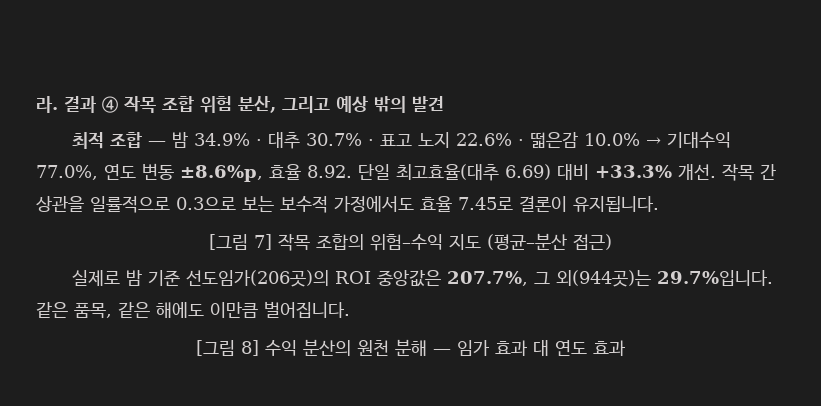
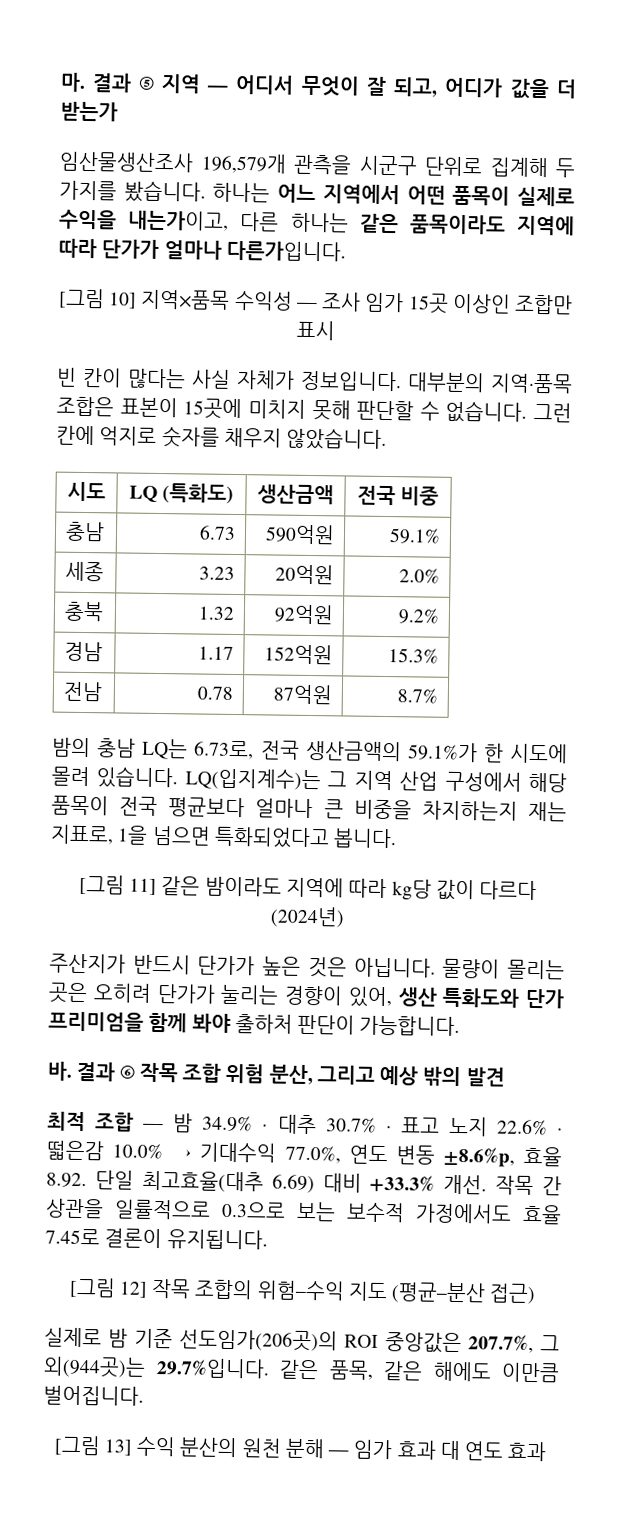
- 라. 결과 ④ 작목 조합 위험 분산, 그리고 예상 밖의 발견
+ 마. 결과 ⑤ 지역 — 어디서 무엇이 잘 되고, 어디가 값을 더 받는가
+ 임산물생산조사 196,579개 관측을 시군구 단위로 집계해 두 가지를 봤습니다. 하나는 어느 지역에서 어떤 품목이 실제로 수익을 내는가이고, 다른 하나는 같은 품목이라도 지역에 따라 단가가 얼마나 다른가입니다.
+ [그림 10] 지역×품목 수익성 — 조사 임가 15곳 이상인 조합만 표시
+ 빈 칸이 많다는 사실 자체가 정보입니다. 대부분의 지역·품목 조합은 표본이 15곳에 미치지 못해 판단할 수 없습니다. 그런 칸에 억지로 숫자를 채우지 않았습니다.
+ 시도 | LQ (특화도) | 생산금액 | 전국 비중
+ 충남 | 6.73 | 590억원 | 59.1%
+ 세종 | 3.23 | 20억원 | 2.0%
+ 충북 | 1.32 | 92억원 | 9.2%
+ 경남 | 1.17 | 152억원 | 15.3%
+ 전남 | 0.78 | 87억원 | 8.7%
+ 밤의 충남 LQ는 6.73로, 전국 생산금액의 59.1%가 한 시도에 몰려 있습니다. LQ(입지계수)는 그 지역 산업 구성에서 해당 품목이 전국 평균보다 얼마나 큰 비중을 차지하는지 재는 지표로, 1을 넘으면 특화되었다고 봅니다.
+ [그림 11] 같은 밤이라도 지역에 따라 kg당 값이 다르다 (2024년)
+ 주산지가 반드시 단가가 높은 것은 아닙니다. 물량이 몰리는 곳은 오히려 단가가 눌리는 경향이 있어, 생산 특화도와 단가 프리미엄을 함께 봐야 출하처 판단이 가능합니다.
+ 바. 결과 ⑥ 작목 조합 위험 분산, 그리고 예상 밖의 발견
- [그림 7] 작목 조합의 위험–수익 지도 (평균–분산 접근)
+ [그림 12] 작목 조합의 위험–수익 지도 (평균–분산 접근)
- [그림 8] 수익 분산의 원천 분해 — 임가 효과 대 연도 효과
+ [그림 13] 수익 분산의 원천 분해 — 임가 효과 대 연도 효과

